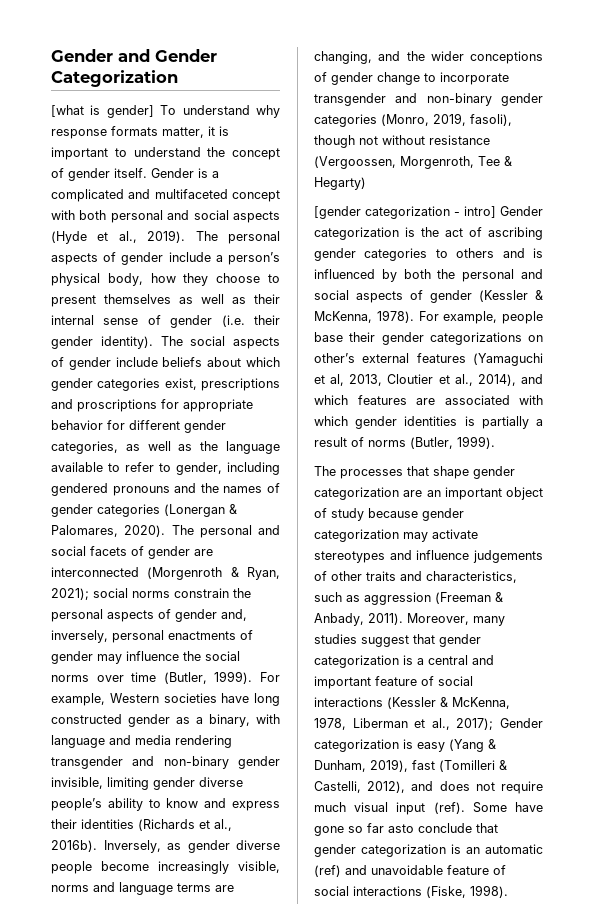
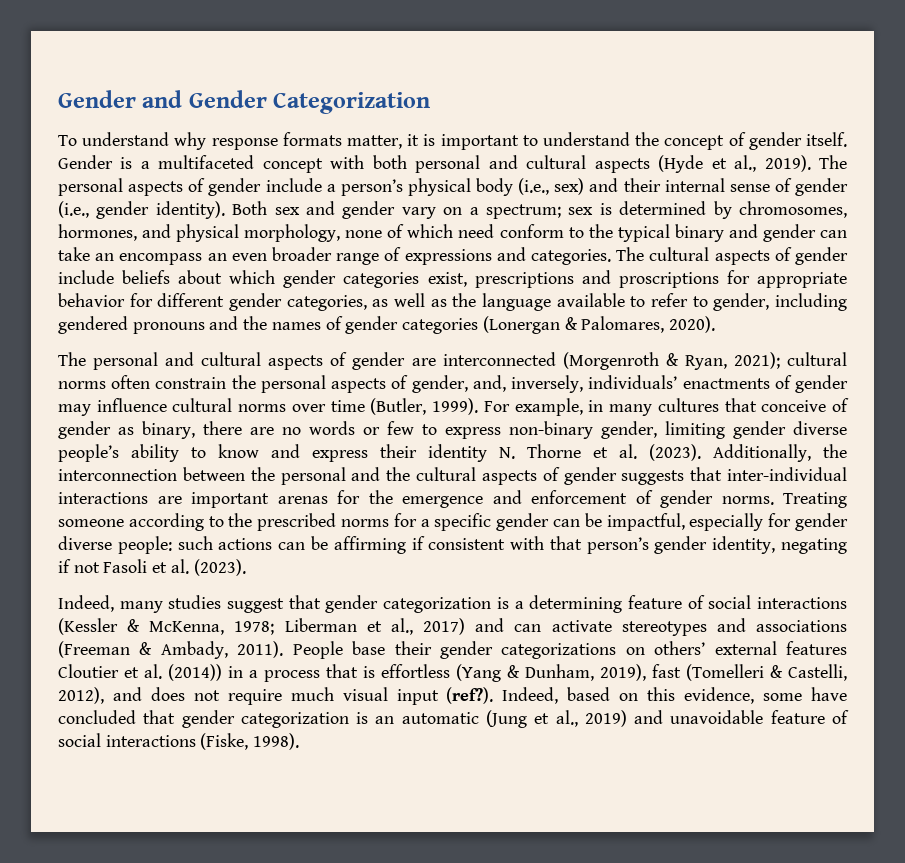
- [what is gender] To understand why response formats matter, it is important to understand the concept of gender itself.
+ To understand why response formats matter, it is important to understand the concept of gender itself.
- Gender is a complicated and multifaceted concept with both personal and social aspects (Hyde et al., 2019).
+ Gender is a multifaceted concept with both personal and cultural aspects (Hyde et al., 2019).
- The personal aspects of gender include a person’s physical body, how they choose to present themselves as well as their internal sense of gender (i.e. their gender identity). The social aspects of gender include beliefs about which gender categories exist, prescriptions and proscriptions for appropriate behavior for different gender categories, as well as the language available to refer to gender, including gendered pronouns and the names of gender categories (Lonergan & Palomares, 2020). The personal and social facets of gender are interconnected (Morgenroth & Ryan, 2021);
+ The personal aspects of gender include a person’s physical body (i.e., sex) and their internal sense of gender (i.e., gender identity). Both sex and gender vary on a spectrum; sex is determined by chromosomes, hormones, and physical morphology, none of which need conform to the typical binary and gender can take an encompass an even broader range of expressions and categories. The cultural aspects of gender include beliefs about which gender categories exist, prescriptions and proscriptions for appropriate behavior for different gender categories, as well as the language available to refer to gender, including gendered pronouns and the names of gender categories (Lonergan & Palomares, 2020).
+ The personal and cultural aspects of gender are interconnected (Morgenroth & Ryan, 2021);
- social norms constrain the personal aspects of gender and, inversely, personal enactments of gender may influence the social norms over time (Butler, 1999).
+ cultural norms often constrain the personal aspects of gender, and, inversely, individuals’ enactments of gender may influence cultural norms over time (Butler, 1999).
- For example, Western societies have long constructed gender as a binary, with language and media rendering transgender and non-binary gender invisible, limiting gender diverse people’s ability to know and express their identities (Richards et al., 2016b). Inversely, as gender diverse people become increasingly visible, norms and language terms are changing, and the wider conceptions of gender change to incorporate transgender and non-binary gender categories (Monro, 2019, fasoli), though not without resistance (Vergoossen, Morgenroth, Tee & Hegarty)
- [gender categorization - intro] Gender categorization is the act of ascribing gender categories to others and is influenced by both the personal and social aspects of gender (Kessler & McKenna, 1978). For example, people base their gender categorizations on other’s external features (Yamaguchi et al, 2013, Cloutier et al., 2014), and which features are associated with which gender identities is partially a result of norms (Butler, 1999).
- The processes that shape gender categorization are an important object of study because gender categorization may activate stereotypes and influence judgements of other traits and characteristics, such as aggression (Freeman & Anbady, 2011). Moreover, many studies suggest that gender categorization is a central and important feature of social interactions (Kessler & McKenna, 1978, Liberman et al., 2017); Gender categorization is easy (Yang & Dunham, 2019), fast (Tomilleri & Castelli, 2012), and does not require much visual input (ref). Some have gone so far asto conclude that gender categorization is an automatic (ref) and unavoidable feature of social interactions (Fiske, 1998).
+ For example, in many cultures that conceive of gender as binary, there are no words or few to express non-binary gender, limiting gender diverse people’s ability to know and express their identity N. Thorne et al. (2023). Additionally, the interconnection between the personal and the cultural aspects of gender suggests that inter-individual interactions are important arenas for the emergence and enforcement of gender norms. Treating someone according to the prescribed norms for a specific gender can be impactful, especially for gender diverse people: such actions can be affirming if consistent with that person’s gender identity, negating if not Fasoli et al. (2023).
+ Indeed, many studies suggest that gender categorization is a determining feature of social interactions (Kessler & McKenna, 1978; Liberman et al., 2017) and can activate stereotypes and associations (Freeman & Ambady, 2011). People base their gender categorizations on others’ external features Cloutier et al. (2014)) in a process that is effortless (Yang & Dunham, 2019), fast (Tomelleri & Castelli, 2012), and does not require much visual input (ref?). Indeed, based on this evidence, some have concluded that gender categorization is an automatic (Jung et al., 2019) and unavoidable feature of social interactions (Fiske, 1998).

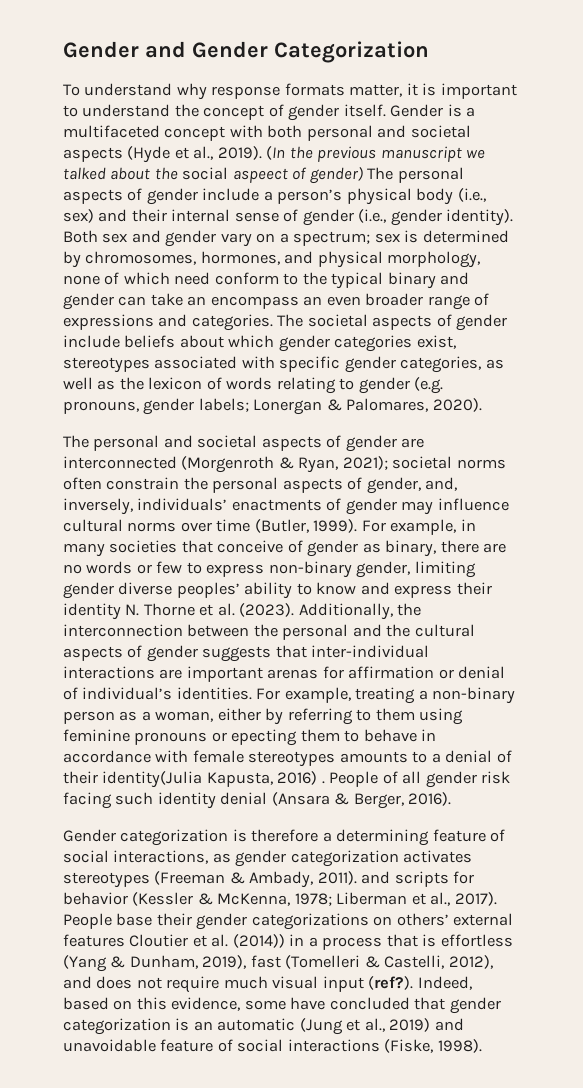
- Gender is a multifaceted concept with both personal and cultural aspects (Hyde et al., 2019).
+ Gender is a multifaceted concept with both personal and societal aspects (Hyde et al., 2019).
- The personal aspects of gender include a person’s physical body (i.e., sex) and their internal sense of gender (i.e., gender identity).
+ (In the previous manuscript we talked about the social aspeect of gender) The personal aspects of gender include a person’s physical body (i.e., sex) and their internal sense of gender (i.e., gender identity).
- The cultural aspects of gender include beliefs about which gender categories exist, prescriptions and proscriptions for appropriate behavior for different gender categories, as well as the language available to refer to gender, including gendered pronouns and the names of gender categories (Lonergan & Palomares, 2020).
+ The societal aspects of gender include beliefs about which gender categories exist, stereotypes associated with specific gender categories, as well as the lexicon of words relating to gender (e.g. pronouns, gender labels; Lonergan & Palomares, 2020).
- The personal and cultural aspects of gender are interconnected (Morgenroth & Ryan, 2021); cultural norms often constrain the personal aspects of gender, and, inversely, individuals’ enactments of gender may influence cultural norms over time (Butler, 1999).
+ The personal and societal aspects of gender are interconnected (Morgenroth & Ryan, 2021); societal norms often constrain the personal aspects of gender, and, inversely, individuals’ enactments of gender may influence cultural norms over time (Butler, 1999).
- For example, in many cultures that conceive of gender as binary, there are no words or few to express non-binary gender, limiting gender diverse people’s ability to know and express their identity N. Thorne et al. (2023).
+ For example, in many societies that conceive of gender as binary, there are no words or few to express non-binary gender, limiting gender diverse peoples’ ability to know and express their identity N. Thorne et al. (2023).
- Additionally, the interconnection between the personal and the cultural aspects of gender suggests that inter-individual interactions are important arenas for the emergence and enforcement of gender norms. Treating someone according to the prescribed norms for a specific gender can be impactful, especially for gender diverse people: such actions can be affirming if consistent with that person’s gender identity, negating if not Fasoli et al. (2023).
- Indeed, many studies suggest that gender categorization is a determining feature of social interactions (Kessler & McKenna, 1978; Liberman et al., 2017) and can activate stereotypes and associations (Freeman & Ambady, 2011).
+ Additionally, the interconnection between the personal and the cultural aspects of gender suggests that inter-individual interactions are important arenas for affirmation or denial of individual’s identities. For example, treating a non-binary person as a woman, either by referring to them using feminine pronouns or epecting them to behave in accordance with female stereotypes amounts to a denial of their identity(Julia Kapusta, 2016) . People of all gender risk facing such identity denial (Ansara & Berger, 2016).
+ Gender categorization is therefore a determining feature of social interactions, as gender categorization activates stereotypes (Freeman & Ambady, 2011). and scripts for behavior (Kessler & McKenna, 1978; Liberman et al., 2017).

